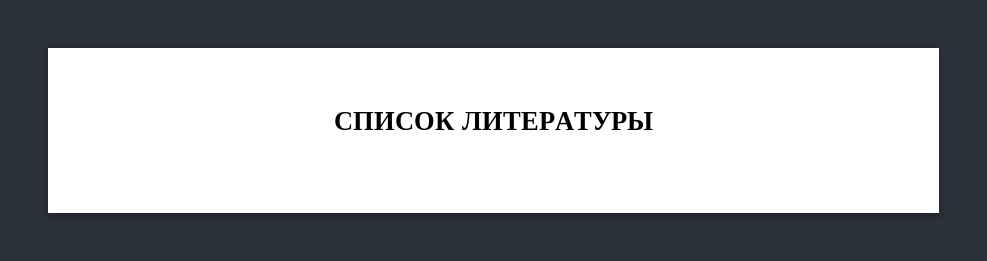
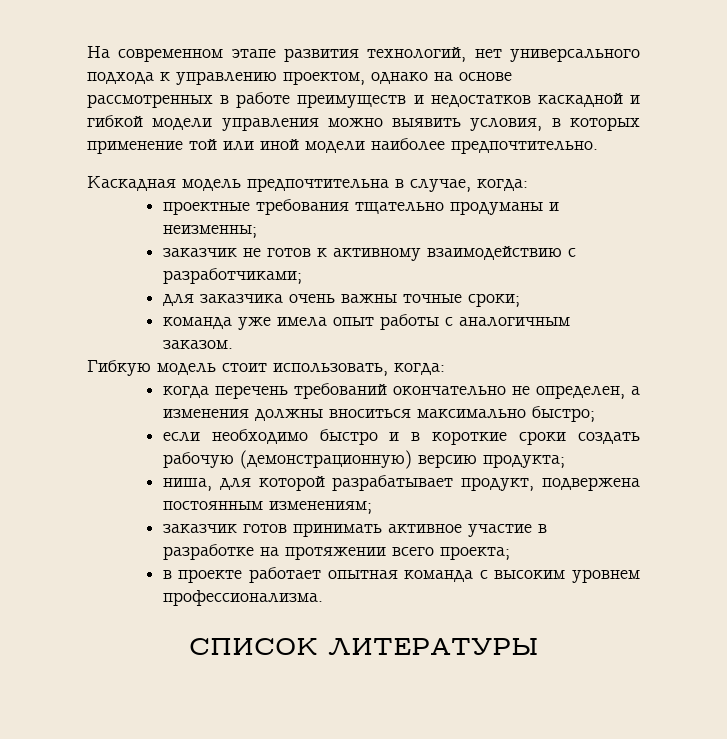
+ На современном этапе развития технологий, нет универсального подхода к управлению проектом, однако на основе рассмотренных в работе преимуществ и недостатков каскадной и гибкой модели управления можно выявить условия, в которых применение той или иной модели наиболее предпочтительно.
+ Каскадная модель предпочтительна в случае, когда:
+ проектные требования тщательно продуманы и неизменны;
+ заказчик не готов к активному взаимодействию с разработчиками;
+ для заказчика очень важны точные сроки;
+ команда уже имела опыт работы с аналогичным заказом.
+ Гибкую модель стоит использовать, когда:
+ когда перечень требований окончательно не определен, а изменения должны вноситься максимально быстро;
+ если необходимо быстро и в короткие сроки создать рабочую (демонстрационную) версию продукта;
+ ниша, для которой разрабатывает продукт, подвержена постоянным изменениям;
+ заказчик готов принимать активное участие в разработке на протяжении всего проекта;
+ в проекте работает опытная команда с высоким уровнем профессионализма.

